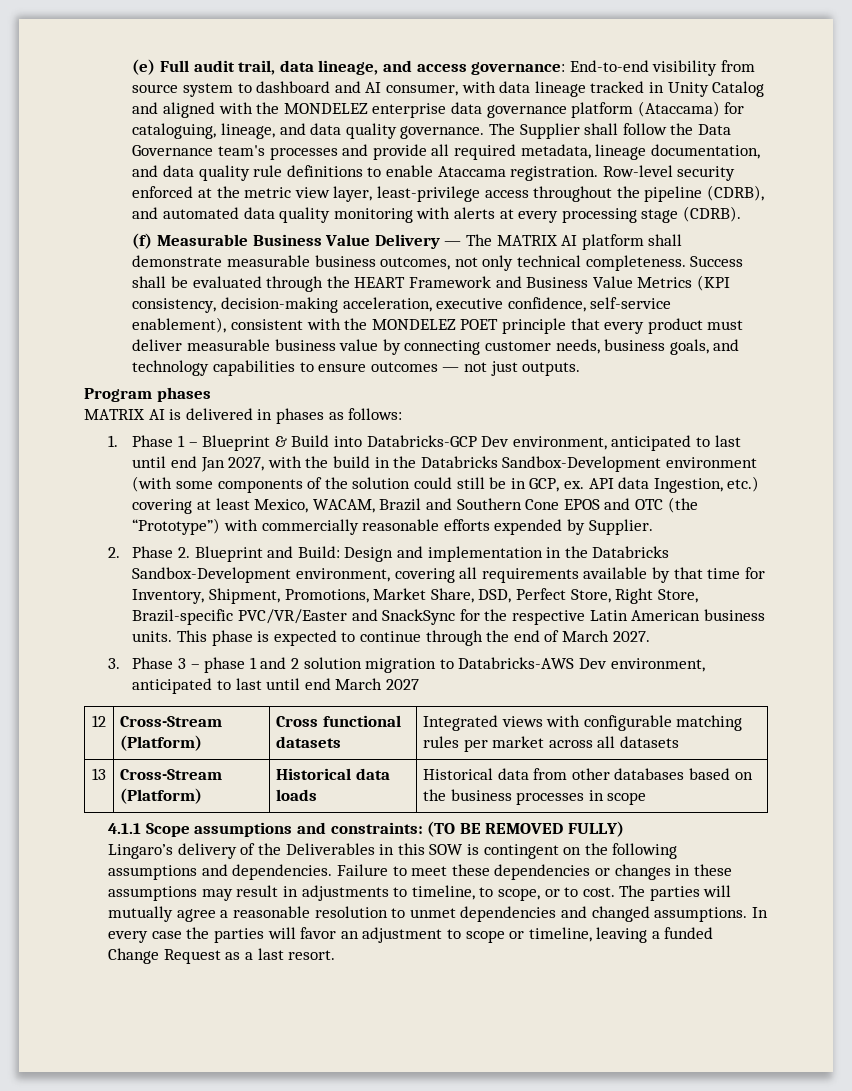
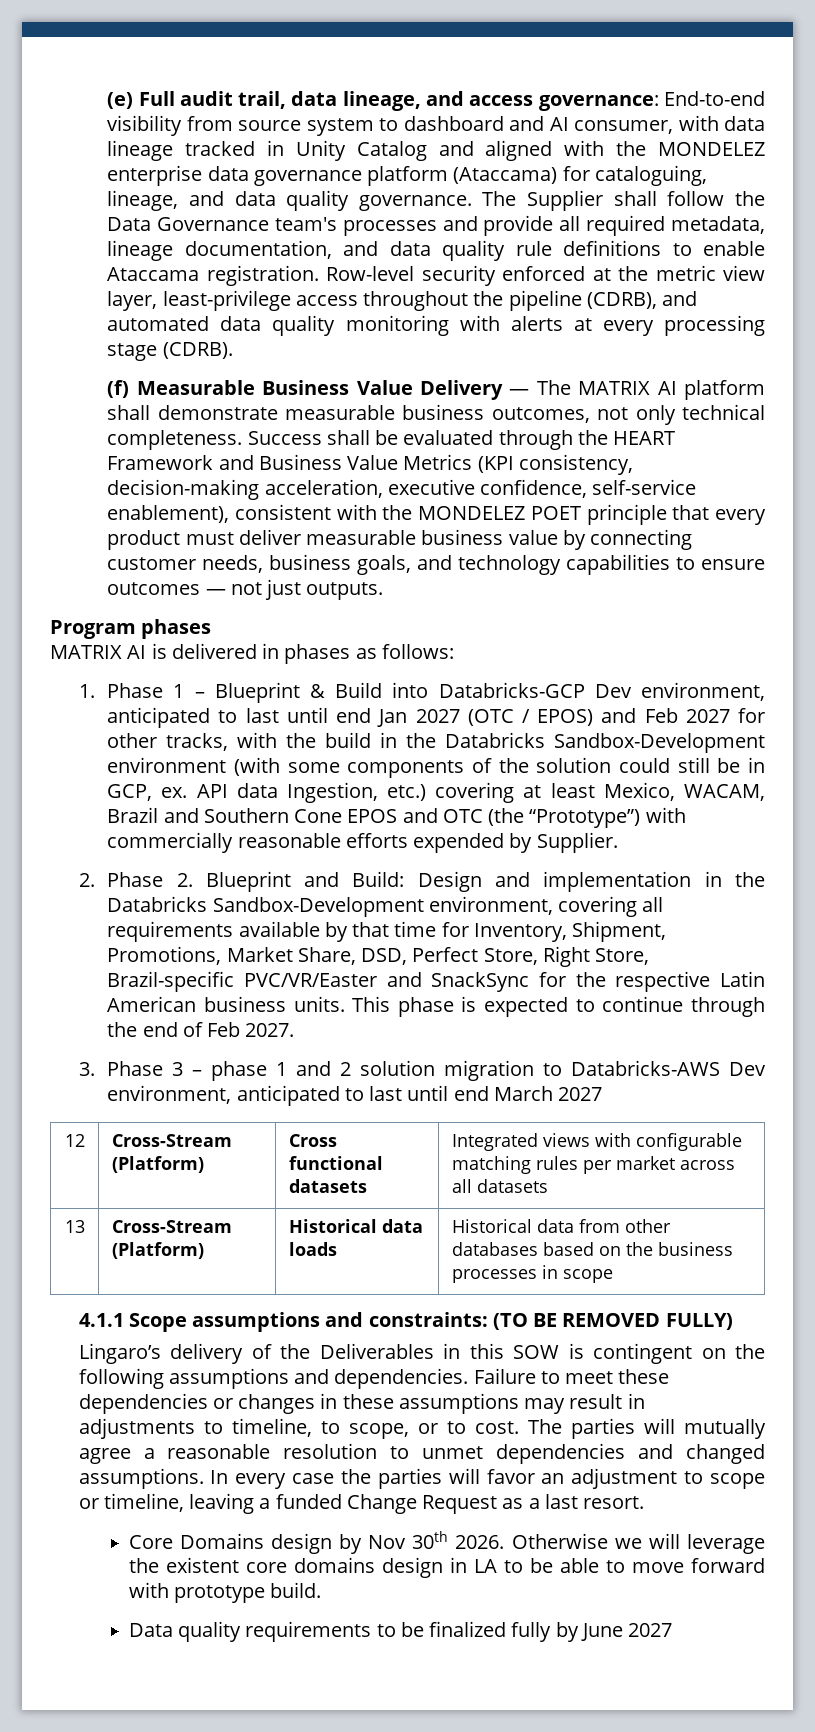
- 1. Phase 1 – Blueprint & Build into Databricks-GCP Dev environment, anticipated to last until end Jan 2027, with the build in the Databricks Sandbox-Development environment (with some components of the solution could still be in GCP, ex.
+ 1. Phase 1 – Blueprint & Build into Databricks-GCP Dev environment, anticipated to last until end Jan 2027 (OTC / EPOS) and Feb 2027 for other tracks, with the build in the Databricks Sandbox-Development environment (with some components of the solution could still be in GCP, ex.
- This phase is expected to continue through the end of March 2027.
+ This phase is expected to continue through the end of Feb 2027.
+ Core Domains design by Nov 30th 2026. Otherwise we will leverage the existent core domains design in LA to be able to move forward with prototype build.
+ Data quality requirements to be finalized fully by June 2027

